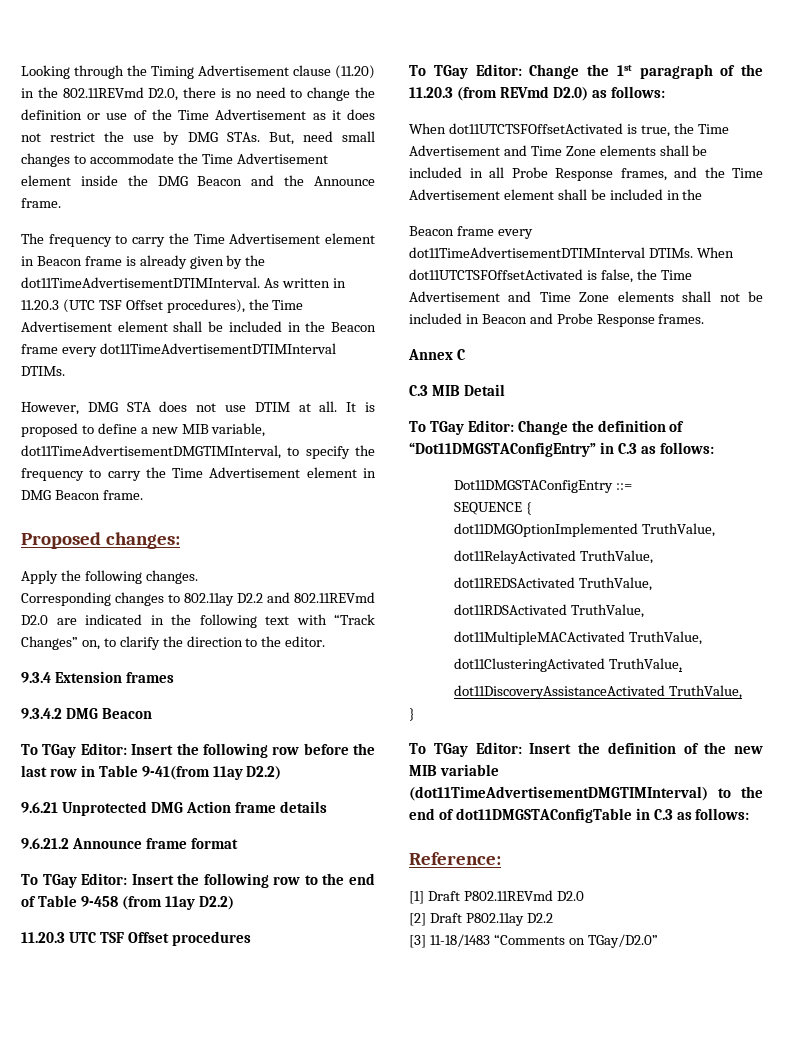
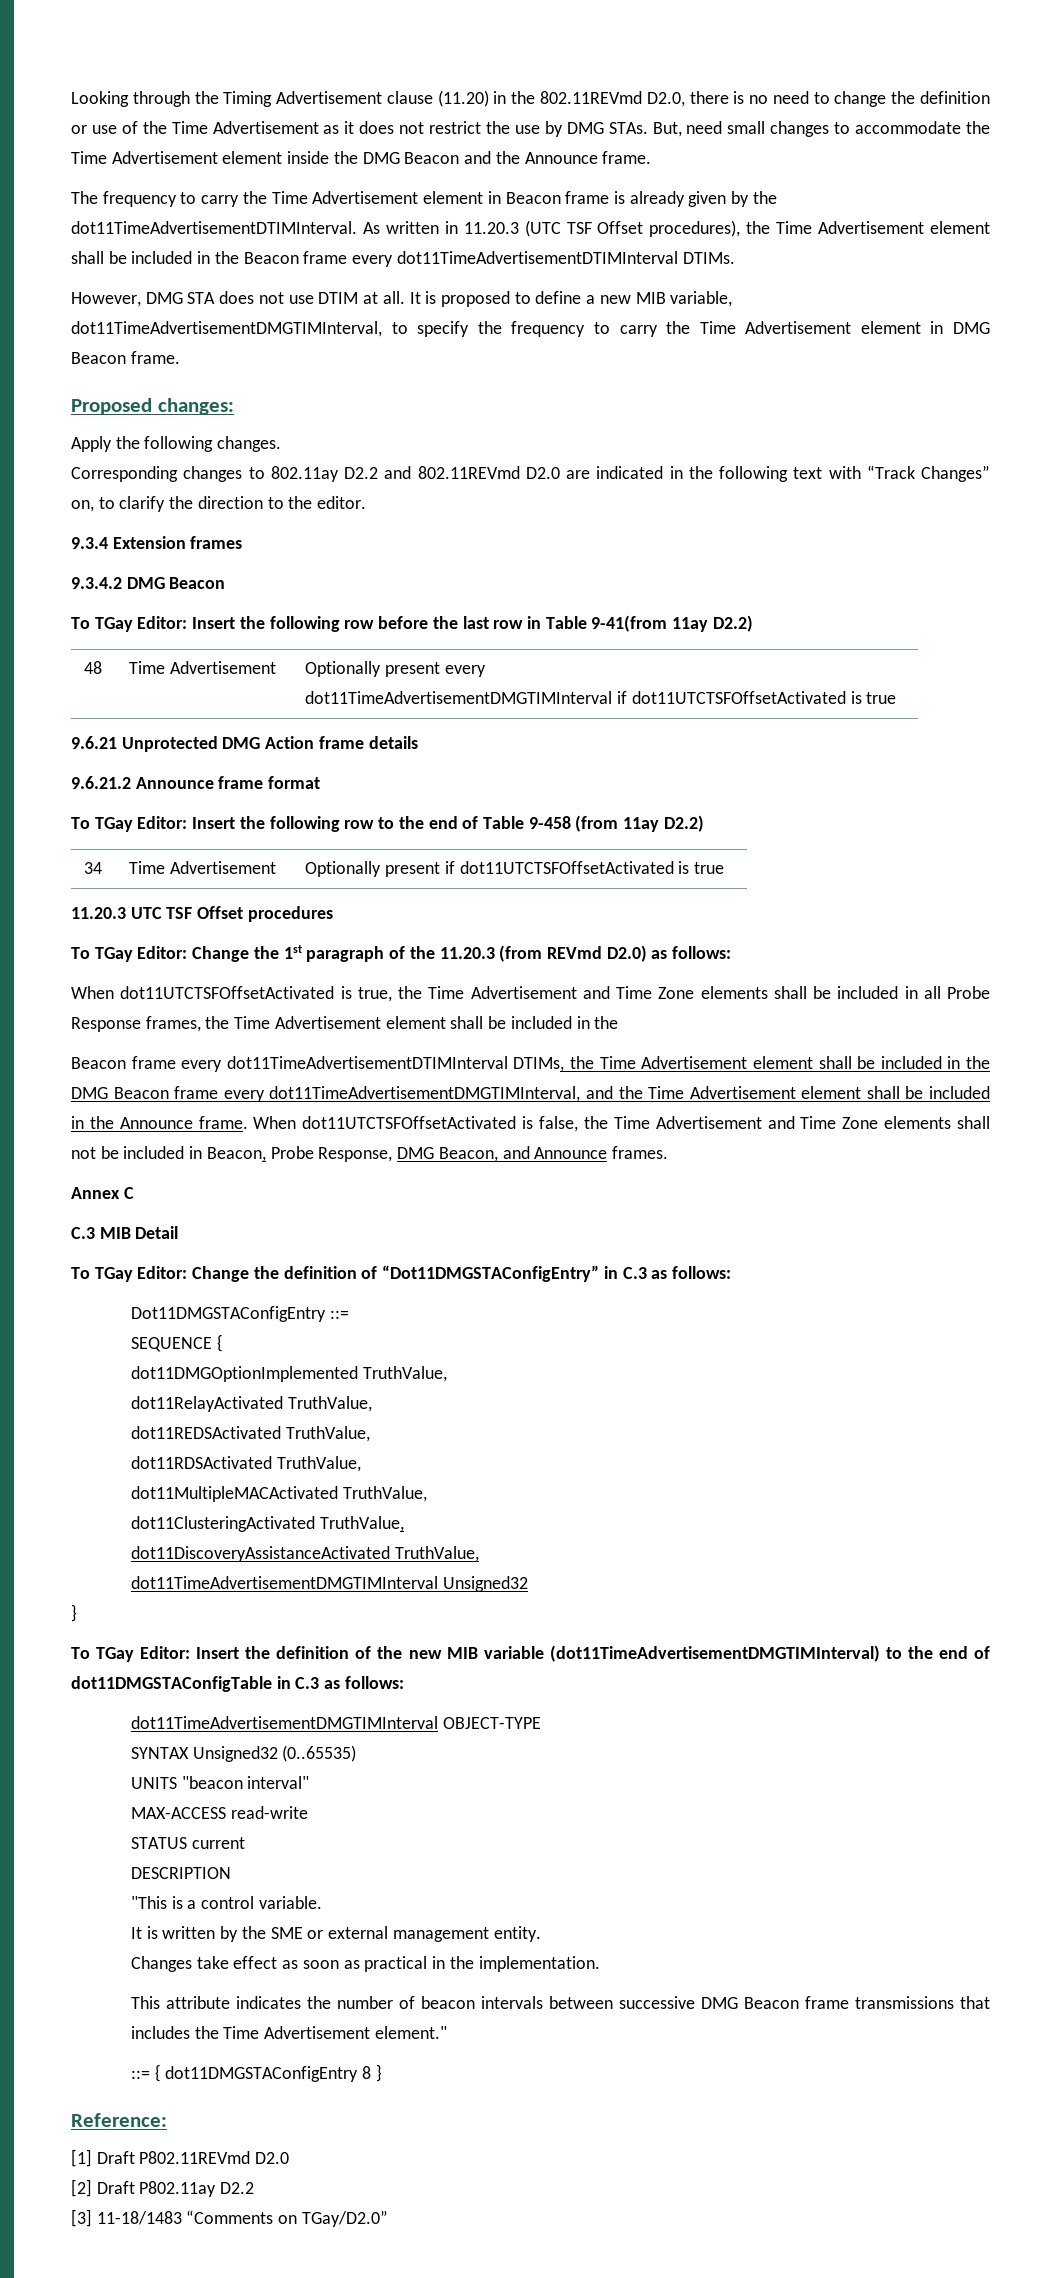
+ 48 | Time Advertisement | Optionally present every
+ dot11TimeAdvertisementDMGTIMInterval if dot11UTCTSFOffsetActivated is true
+ 34 | Time Advertisement | Optionally present if dot11UTCTSFOffsetActivated is true
- When dot11UTCTSFOffsetActivated is true, the Time Advertisement and Time Zone elements shall be included in all Probe Response frames, and the Time Advertisement element shall be included in the
- Beacon frame every dot11TimeAdvertisementDTIMInterval DTIMs.
+ When dot11UTCTSFOffsetActivated is true, the Time Advertisement and Time Zone elements shall be included in all Probe Response frames, the Time Advertisement element shall be included in the
+ Beacon frame every dot11TimeAdvertisementDTIMInterval DTIMs, the Time Advertisement element shall be included in the DMG Beacon frame every dot11TimeAdvertisementDMGTIMInterval, and the Time Advertisement element shall be included in the Announce frame.
- When dot11UTCTSFOffsetActivated is false, the Time Advertisement and Time Zone elements shall not be included in Beacon and Probe Response frames.
+ When dot11UTCTSFOffsetActivated is false, the Time Advertisement and Time Zone elements shall not be included in Beacon, Probe Response, DMG Beacon, and Announce frames.
+ dot11TimeAdvertisementDMGTIMInterval Unsigned32
+ dot11TimeAdvertisementDMGTIMInterval OBJECT-TYPE
+ SYNTAX Unsigned32 (0..65535)
+ UNITS "beacon interval"
+ MAX-ACCESS read-write
+ STATUS current
+ DESCRIPTION
+ "This is a control variable.
+ It is written by the SME or external management entity.
+ Changes take effect as soon as practical in the implementation.
+ This attribute indicates the number of beacon intervals between successive DMG Beacon frame transmissions that includes the Time Advertisement element."
+ ::= { dot11DMGSTAConfigEntry 8 }

